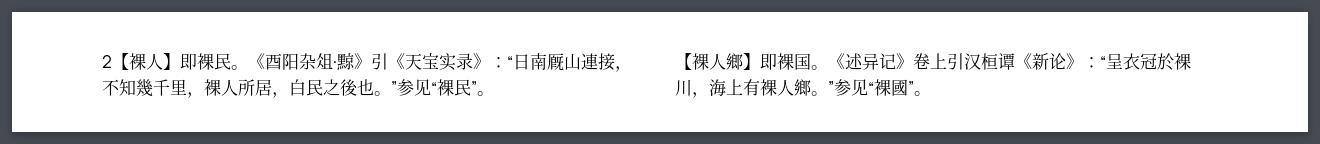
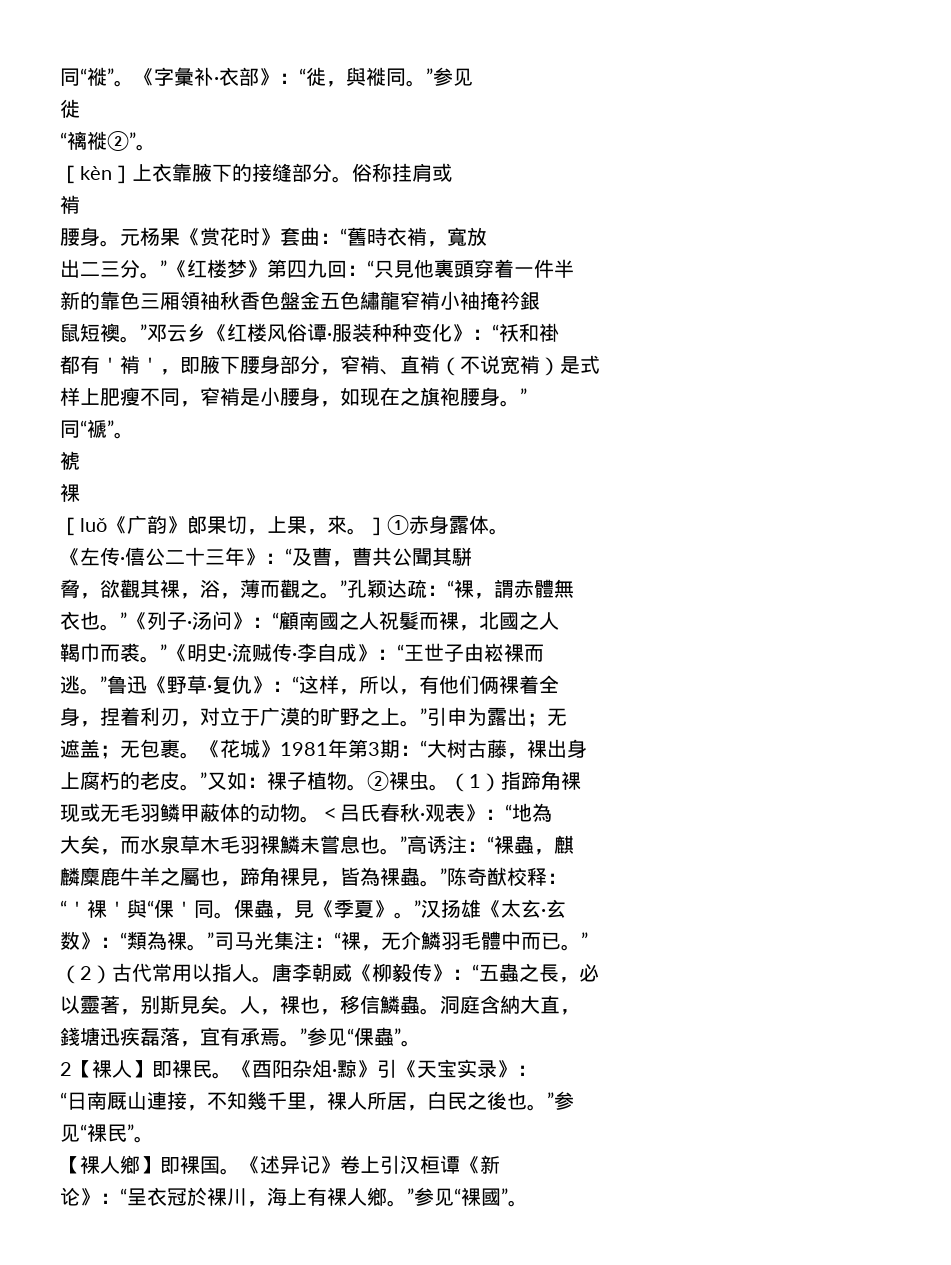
+ 同“褷”。《字彙补·衣部》：“徙，與褷同。”参见
+ 徙
+ “褵褷②”。
+ ［kèn］上衣靠腋下的接缝部分。俗称挂肩或
+ 褃
+ 腰身。元杨果《赏花时》套曲：“舊時衣褃，寬放
+ 出二三分。”《红楼梦》第四九回：“只見他裏頭穿着一件半
+ 新的靠色三厢領袖秋香色盤金五色繡龍窄褃小袖掩衿銀
+ 鼠短襖。”邓云乡《红楼风俗谭·服装种种变化》：“袄和褂
+ 都有＇褃＇，即腋下腰身部分，窄褃、直褃（不说宽褃）是式
+ 样上肥瘦不同，窄褃是小腰身，如现在之旗袍腰身。”
+ 同“褫”。
+ 裭
+ 裸
+ ［luǒ《广韵》郎果切，上果，來。］①赤身露体。
+ 《左传·僖公二十三年》：“及曹，曹共公聞其駢
+ 脅，欲觀其裸，浴，薄而觀之。”孔颖达疏：“裸，謂赤體無
+ 衣也。”《列子·汤问》：“顧南國之人祝髮而裸，北國之人
+ 鞨巾而裘。”《明史·流贼传·李自成》：“王世子由崧裸而
+ 逃。”鲁迅《野草·复仇》：“这样，所以，有他们俩裸着全
+ 身，捏着利刃，对立于广漠的旷野之上。”引申为露出；无
+ 遮盖；无包裹。《花城》1981年第3期：“大树古藤，裸出身
+ 上腐朽的老皮。”又如：裸子植物。②裸虫。（1）指蹄角裸
+ 现或无毛羽鳞甲蔽体的动物。＜吕氏春秋·观表》：“地為
+ 大矣，而水泉草木毛羽裸鱗未嘗息也。”高诱注：“裸蟲，麒
+ 麟麋鹿牛羊之屬也，蹄角裸見，皆為裸蟲。”陈奇猷校释：
+ “＇裸＇與“倮＇同。倮蟲，見《季夏》。”汉扬雄《太玄·玄
+ 数》：“類為裸。”司马光集注：“裸，无介鱗羽毛體中而已。”
+ （2）古代常用以指人。唐李朝威《柳毅传》：“五蟲之長，必
+ 以靈著，别斯見矣。人，裸也，移信鱗蟲。洞庭含納大直，
+ 錢塘迅疾磊落，宜有承焉。”参见“倮蟲”。
- 《酉阳杂俎·黥》引《天宝实录》：“日南厩山連接，不知幾千里，裸人所居，白民之後也。”参见“裸民”。
+ 《酉阳杂俎·黥》引《天宝实录》：
+ “日南厩山連接，不知幾千里，裸人所居，白民之後也。”参
+ 见“裸民”。
- 《述异记》卷上引汉桓谭《新论》：“呈衣冠於裸川，海上有裸人鄉。”参见“裸國”。
+ 《述异记》卷上引汉桓谭《新
+ 论》：“呈衣冠於裸川，海上有裸人鄉。”参见“裸國”。

